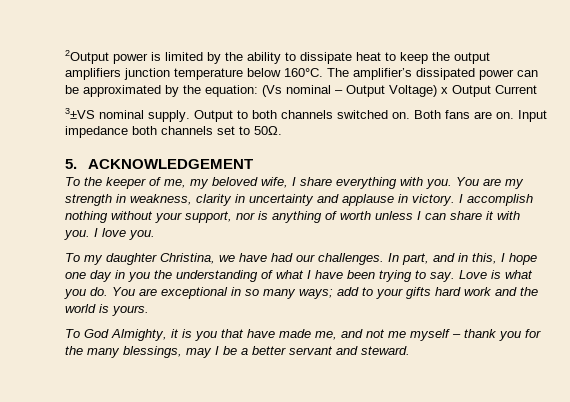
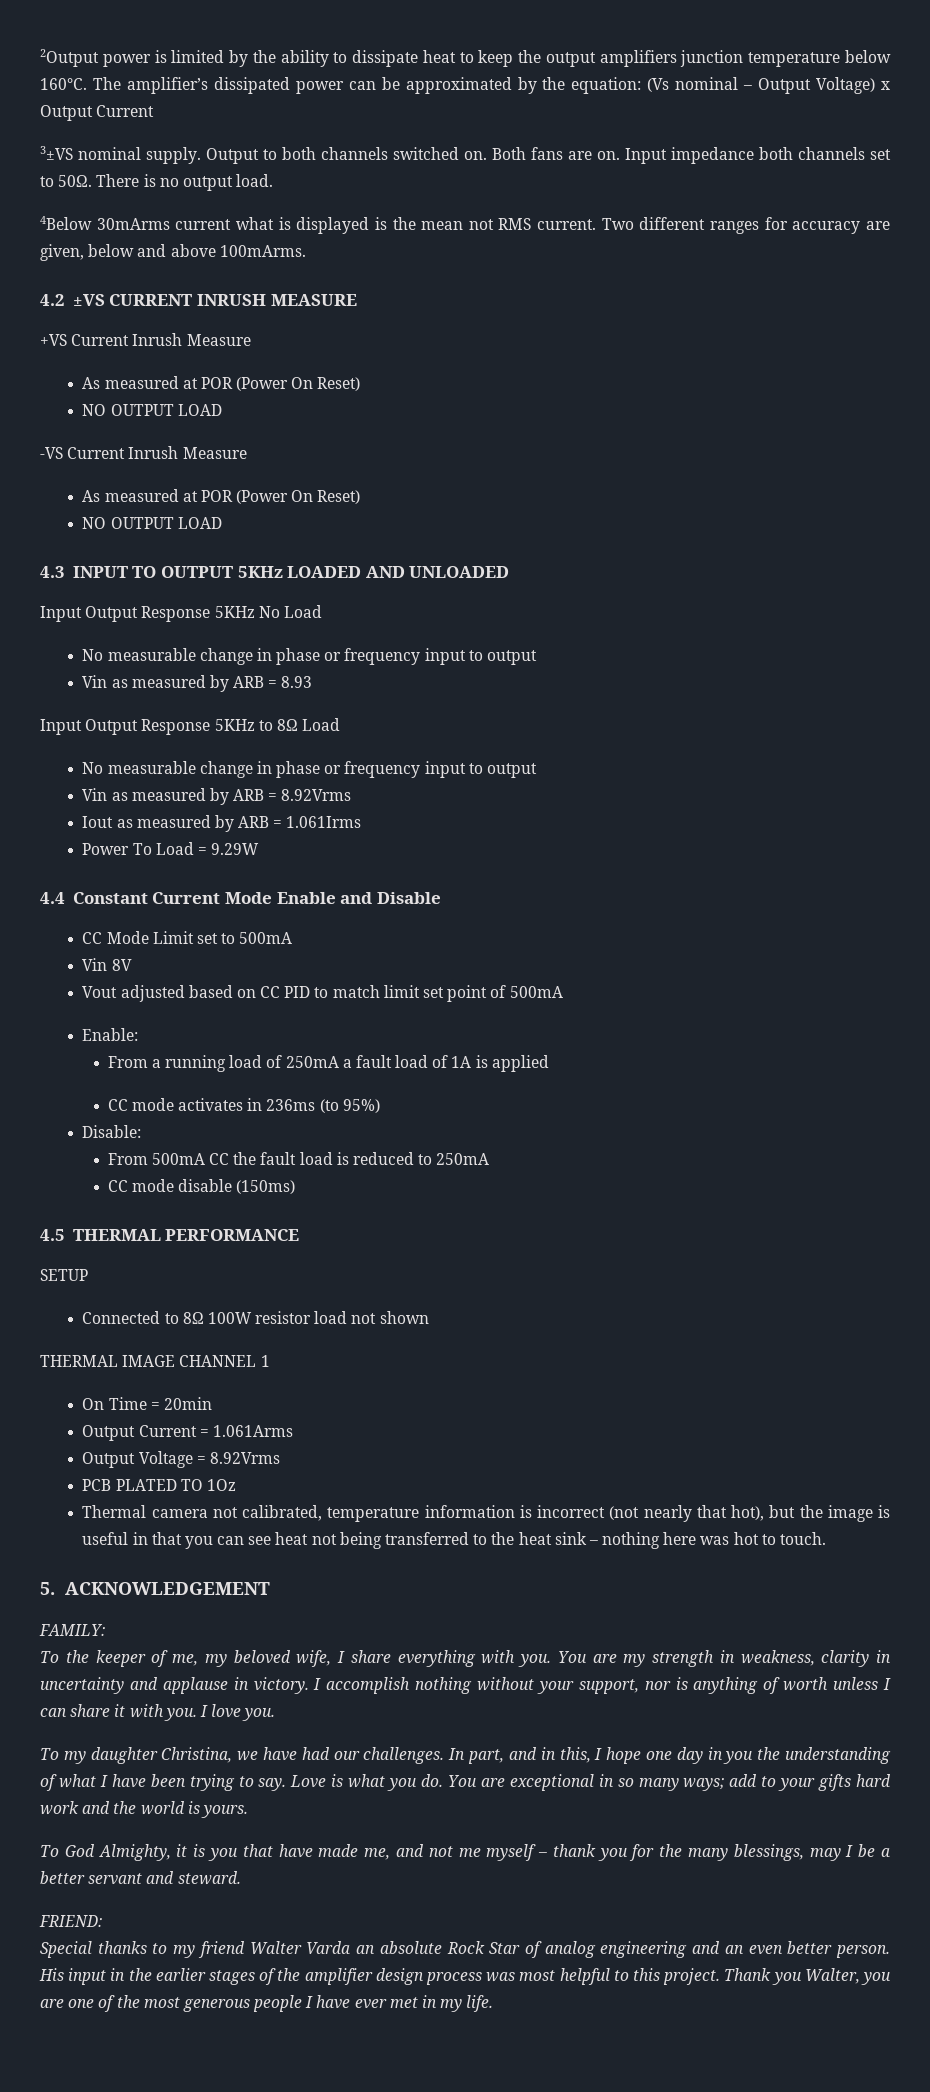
+ There is no output load.
+ 4Below 30mArms current what is displayed is the mean not RMS current. Two different ranges for accuracy are given, below and above 100mArms.
+ 4.2 ±VS CURRENT INRUSH MEASURE
+ +VS Current Inrush Measure
+ As measured at POR (Power On Reset)
+ NO OUTPUT LOAD
+ -VS Current Inrush Measure
+ As measured at POR (Power On Reset)
+ NO OUTPUT LOAD
+ 4.3 INPUT TO OUTPUT 5KHz LOADED AND UNLOADED
+ Input Output Response 5KHz No Load
+ No measurable change in phase or frequency input to output
+ Vin as measured by ARB = 8.93
+ Input Output Response 5KHz to 8Ω Load
+ No measurable change in phase or frequency input to output
+ Vin as measured by ARB = 8.92Vrms
+ Iout as measured by ARB = 1.061Irms
+ Power To Load = 9.29W
+ 4.4 Constant Current Mode Enable and Disable
+ CC Mode Limit set to 500mA
+ Vin 8V
+ Vout adjusted based on CC PID to match limit set point of 500mA
+ Enable:
+ From a running load of 250mA a fault load of 1A is applied
+ CC mode activates in 236ms (to 95%)
+ Disable:
+ From 500mA CC the fault load is reduced to 250mA
+ CC mode disable (150ms)
+ 4.5 THERMAL PERFORMANCE
+ SETUP
+ Connected to 8Ω 100W resistor load not shown
+ THERMAL IMAGE CHANNEL 1
+ On Time = 20min
+ Output Current = 1.061Arms
+ Output Voltage = 8.92Vrms
+ PCB PLATED TO 1Oz
+ Thermal camera not calibrated, temperature information is incorrect (not nearly that hot), but the image is useful in that you can see heat not being transferred to the heat sink – nothing here was hot to touch.
+ FAMILY:
+ FRIEND:
+ Special thanks to my friend Walter Varda an absolute Rock Star of analog engineering and an even better person. His input in the earlier stages of the amplifier design process was most helpful to this project. Thank you Walter, you are one of the most generous people I have ever met in my life.

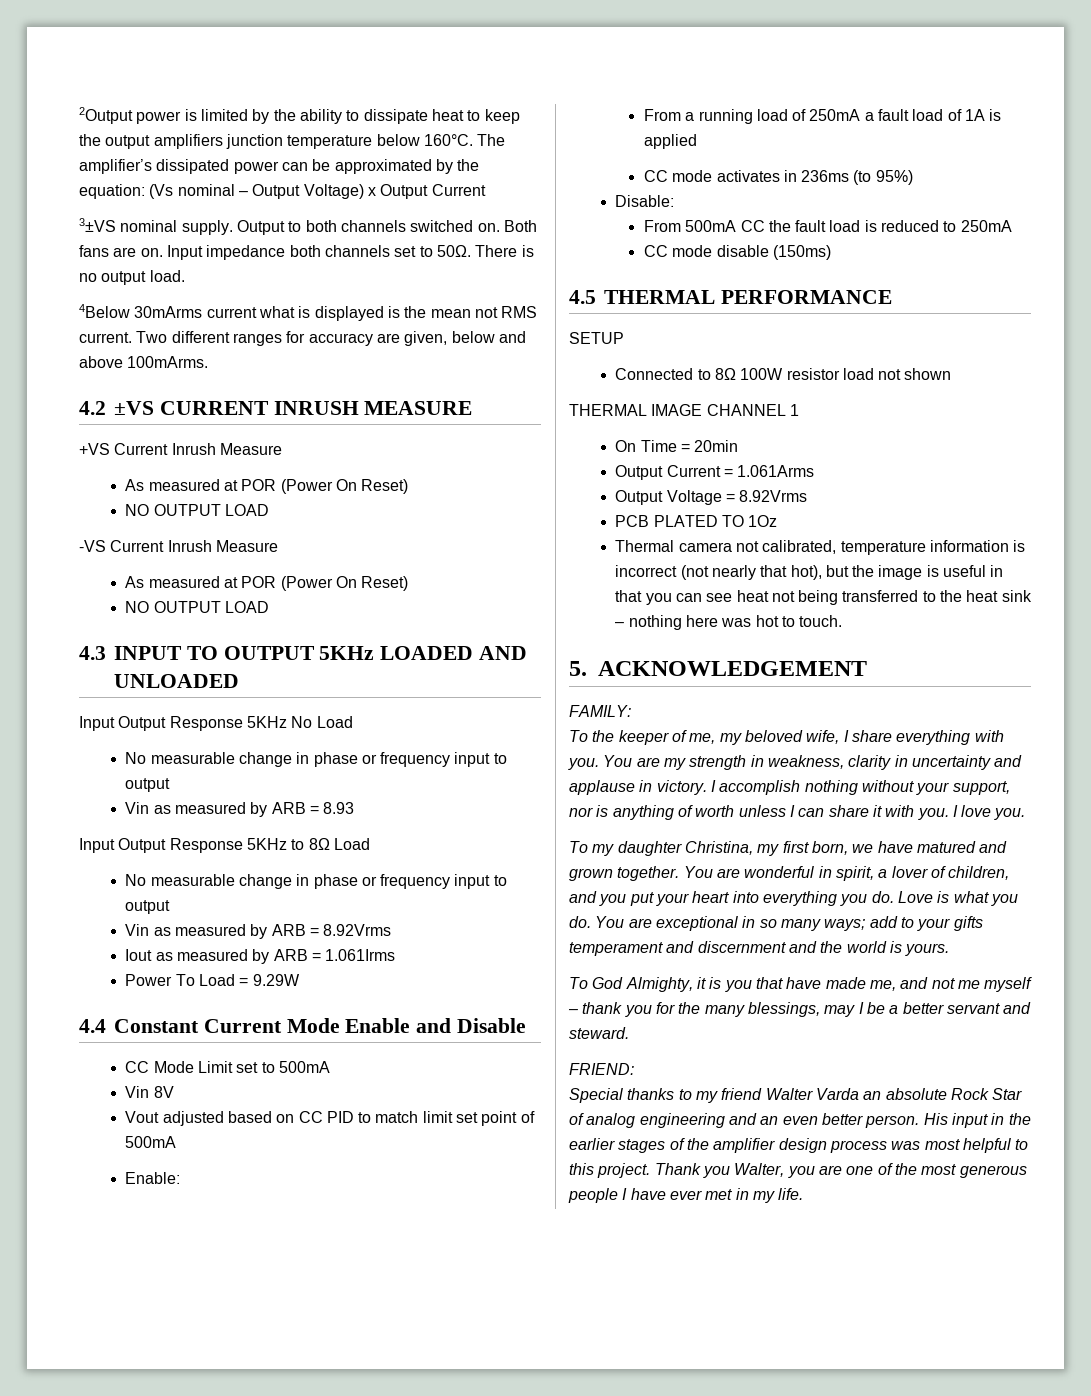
- To my daughter Christina, we have had our challenges. In part, and in this, I hope one day in you the understanding of what I have been trying to say.
+ To my daughter Christina, my first born, we have matured and grown together. You are wonderful in spirit, a lover of children, and you put your heart into everything you do.
- You are exceptional in so many ways; add to your gifts hard work and the world is yours.
+ You are exceptional in so many ways; add to your gifts temperament and discernment and the world is yours.

